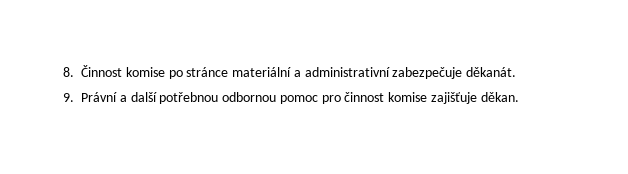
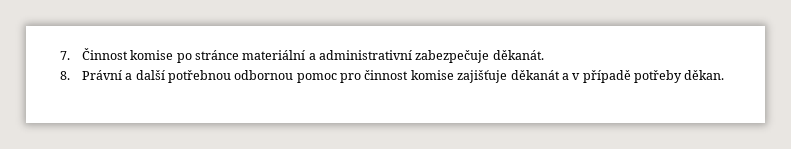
- 8. Činnost komise po stránce materiální a administrativní zabezpečuje děkanát.
+ 7. Činnost komise po stránce materiální a administrativní zabezpečuje děkanát.
- 9. Právní a další potřebnou odbornou pomoc pro činnost komise zajišťuje děkan.
+ 8. Právní a další potřebnou odbornou pomoc pro činnost komise zajišťuje děkanát a v případě potřeby děkan.

